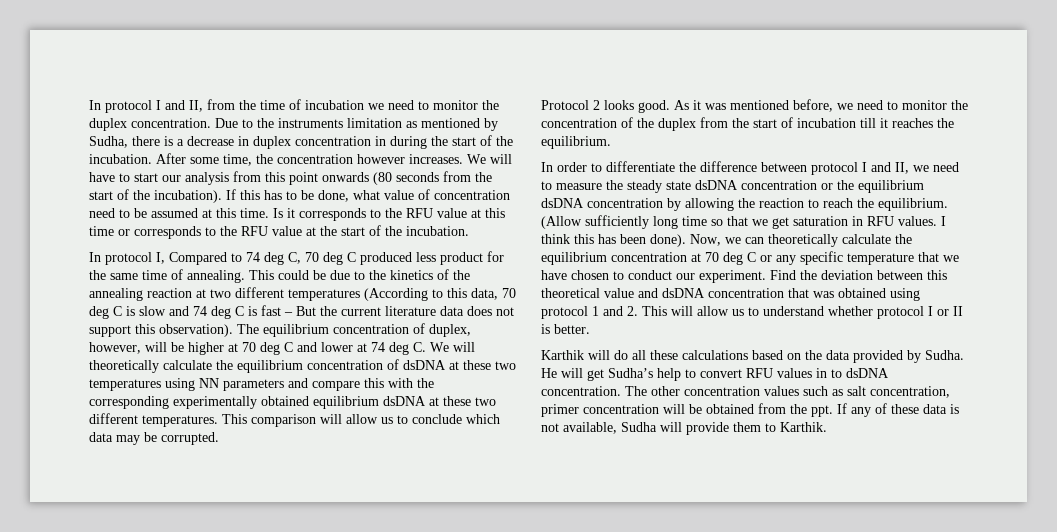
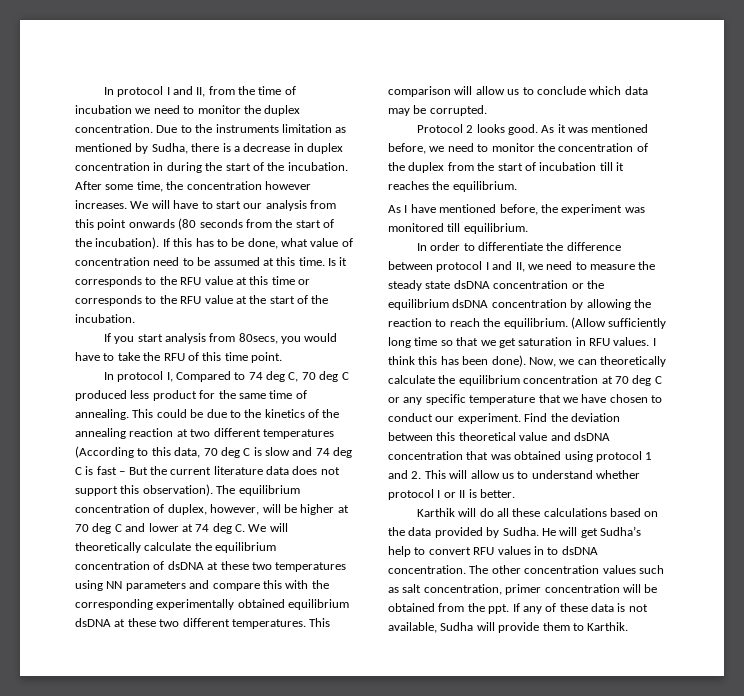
+ If you start analysis from 80secs, you would have to take the RFU of this time point.
+ As I have mentioned before, the experiment was monitored till equilibrium.

